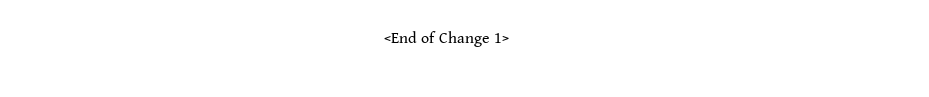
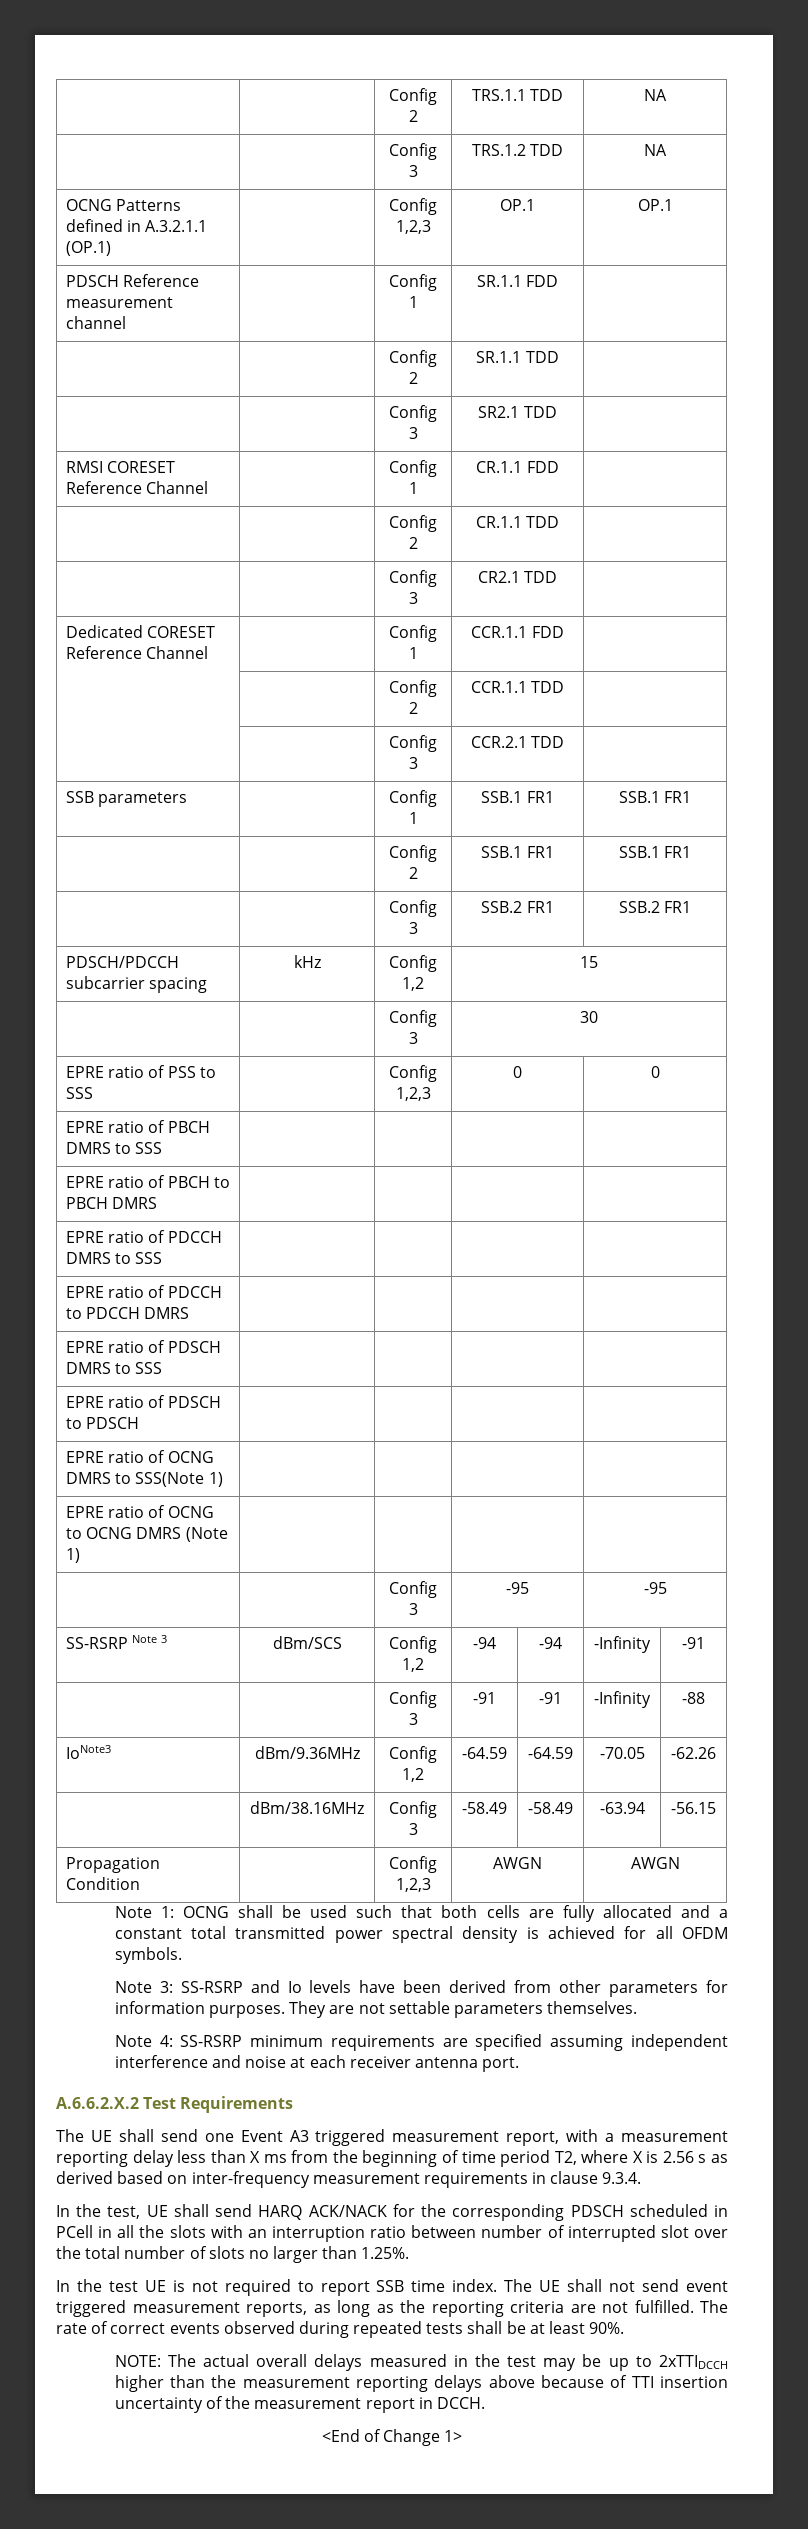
+ | | Config 2 | TRS.1.1 TDD | NA
+ | | Config 3 | TRS.1.2 TDD | NA
+ OCNG Patterns defined in A.3.2.1.1 (OP.1) | | Config 1,2,3 | OP.1 | OP.1
+ PDSCH Reference measurement channel | | Config 1 | SR.1.1 FDD |
+ | | Config 2 | SR.1.1 TDD |
+ | | Config 3 | SR2.1 TDD |
+ RMSI CORESET Reference Channel | | Config 1 | CR.1.1 FDD |
+ | | Config 2 | CR.1.1 TDD |
+ | | Config 3 | CR2.1 TDD |
+ Dedicated CORESET Reference Channel | | Config 1 | CCR.1.1 FDD |
+ | | Config 2 | CCR.1.1 TDD |
+ | | Config 3 | CCR.2.1 TDD |
+ SSB parameters | | Config 1 | SSB.1 FR1 | SSB.1 FR1
+ | | Config 2 | SSB.1 FR1 | SSB.1 FR1
+ | | Config 3 | SSB.2 FR1 | SSB.2 FR1
+ PDSCH/PDCCH subcarrier spacing | kHz | Config 1,2 | 15
+ | | Config 3 | 30
+ EPRE ratio of PSS to SSS | | Config 1,2,3 | 0 | 0
+ EPRE ratio of PBCH DMRS to SSS | | | |
+ EPRE ratio of PBCH to PBCH DMRS | | | |
+ EPRE ratio of PDCCH DMRS to SSS | | | |
+ EPRE ratio of PDCCH to PDCCH DMRS | | | |
+ EPRE ratio of PDSCH DMRS to SSS | | | |
+ EPRE ratio of PDSCH to PDSCH | | | |
+ EPRE ratio of OCNG DMRS to SSS(Note 1) | | | |
+ EPRE ratio of OCNG to OCNG DMRS (Note 1) | | | |
+ | | Config 3 | -95 | -95
+ SS-RSRP Note 3 | dBm/SCS | Config 1,2 | -94 | -94 | -Infinity | -91
+ | | Config 3 | -91 | -91 | -Infinity | -88
+ IoNote3 | dBm/9.36MHz | Config 1,2 | -64.59 | -64.59 | -70.05 | -62.26
+ | dBm/38.16MHz | Config 3 | -58.49 | -58.49 | -63.94 | -56.15
+ Propagation Condition | | Config 1,2,3 | AWGN | AWGN
+ Note 1: OCNG shall be used such that both cells are fully allocated and a constant total transmitted power spectral density is achieved for all OFDM symbols.
+ Note 3: SS-RSRP and Io levels have been derived from other parameters for information purposes. They are not settable parameters themselves.
+ Note 4: SS-RSRP minimum requirements are specified assuming independent interference and noise at each receiver antenna port.
+ A.6.6.2.X.2 Test Requirements
+ The UE shall send one Event A3 triggered measurement report, with a measurement reporting delay less than X ms from the beginning of time period T2, where X is 2.56 s as derived based on inter-frequency measurement requirements in clause 9.3.4.
+ In the test, UE shall send HARQ ACK/NACK for the corresponding PDSCH scheduled in PCell in all the slots with an interruption ratio between number of interrupted slot over the total number of slots no larger than 1.25%.
+ In the test UE is not required to report SSB time index. The UE shall not send event triggered measurement reports, as long as the reporting criteria are not fulfilled. The rate of correct events observed during repeated tests shall be at least 90%.
+ NOTE: The actual overall delays measured in the test may be up to 2xTTIDCCH higher than the measurement reporting delays above because of TTI insertion uncertainty of the measurement report in DCCH.

